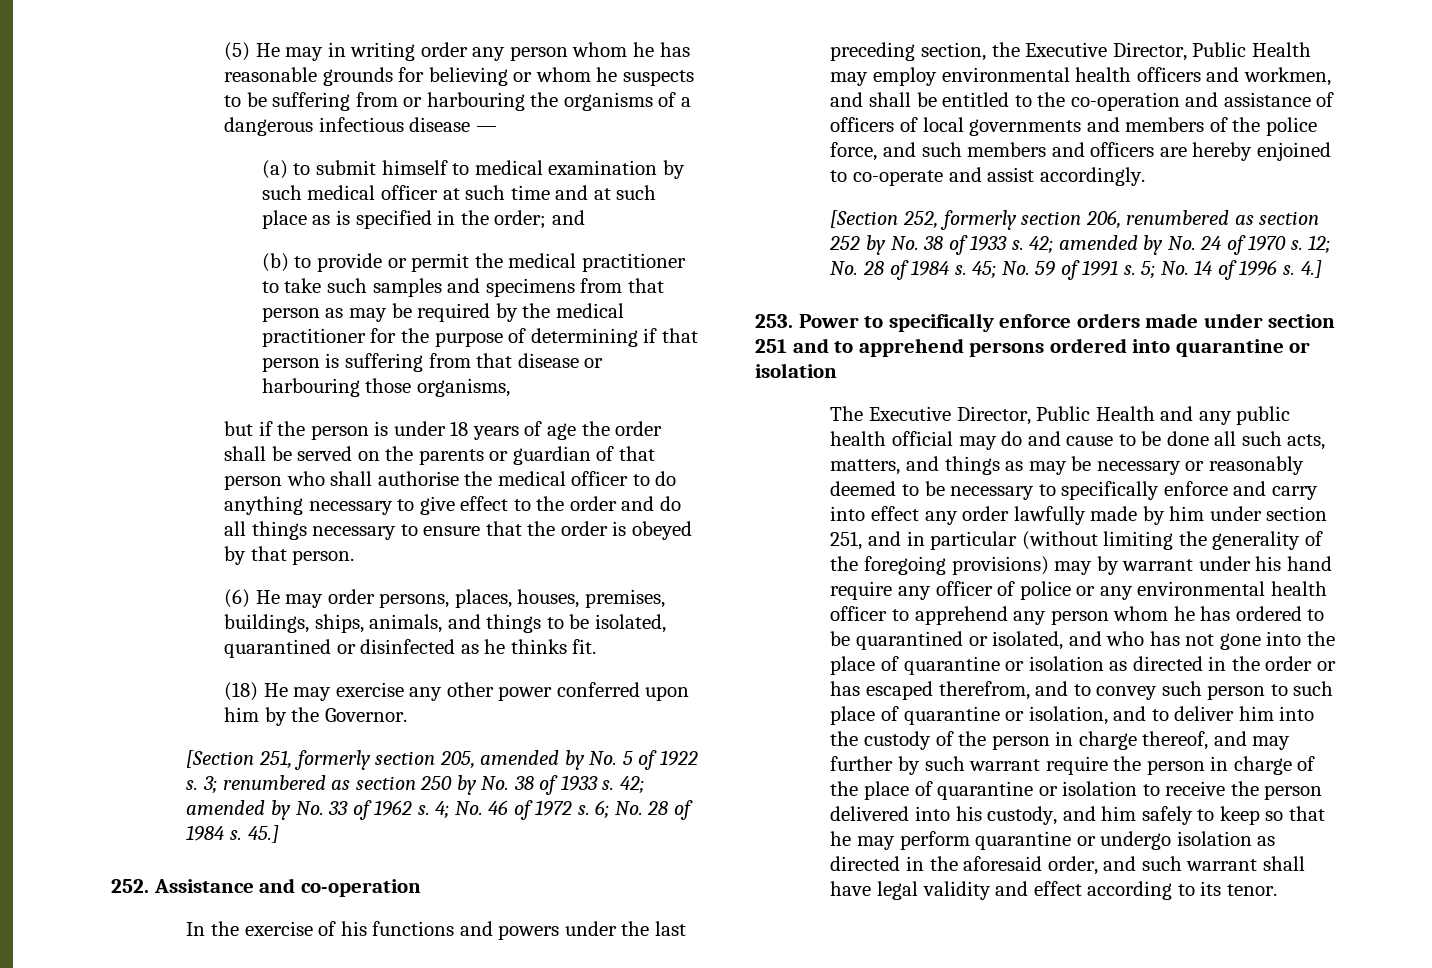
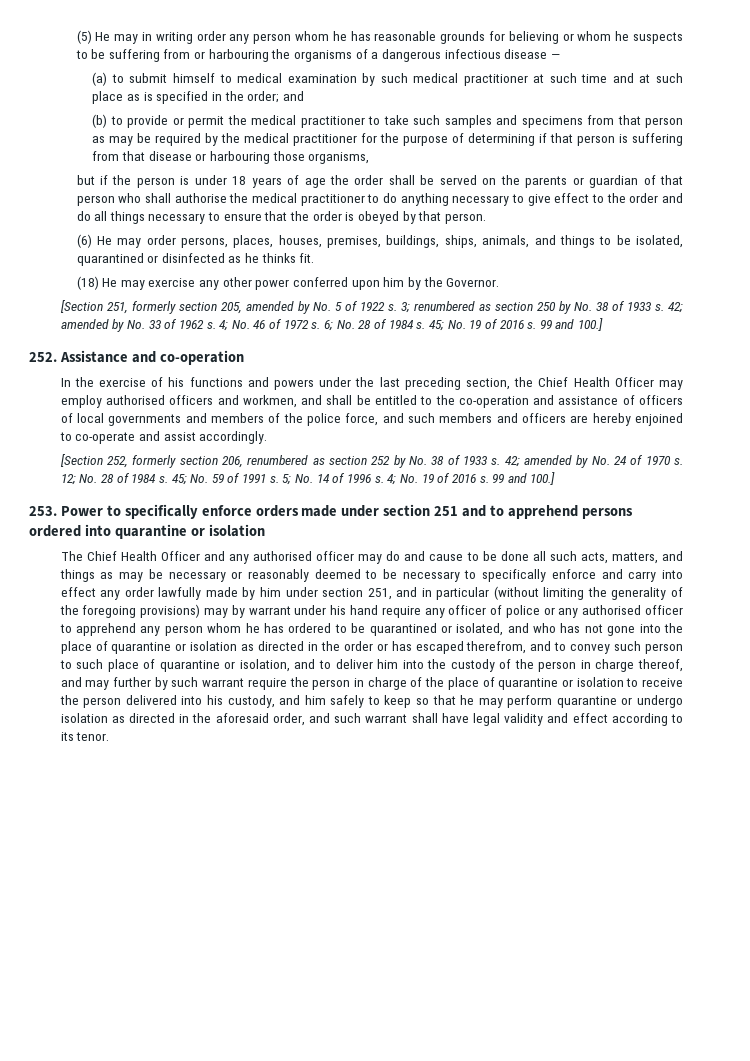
- (a) to submit himself to medical examination by such medical officer at such time and at such place as is specified in the order; and
+ (a) to submit himself to medical examination by such medical practitioner at such time and at such place as is specified in the order; and
- but if the person is under 18 years of age the order shall be served on the parents or guardian of that person who shall authorise the medical officer to do anything necessary to give effect to the order and do all things necessary to ensure that the order is obeyed by that person.
+ but if the person is under 18 years of age the order shall be served on the parents or guardian of that person who shall authorise the medical practitioner to do anything necessary to give effect to the order and do all things necessary to ensure that the order is obeyed by that person.
- 45.]
+ 45; No. 19 of 2016 s. 99 and 100.]
- In the exercise of his functions and powers under the last preceding section, the Executive Director, Public Health may employ environmental health officers and workmen, and shall be entitled to the co-operation and assistance of officers of local governments and members of the police force, and such members and officers are hereby enjoined to co-operate and assist accordingly.
+ In the exercise of his functions and powers under the last preceding section, the Chief Health Officer may employ authorised officers and workmen, and shall be entitled to the co-operation and assistance of officers of local governments and members of the police force, and such members and officers are hereby enjoined to co-operate and assist accordingly.
- 4.]
+ 4; No. 19 of 2016 s. 99 and 100.]
- The Executive Director, Public Health and any public health official may do and cause to be done all such acts, matters, and things as may be necessary or reasonably deemed to be necessary to specifically enforce and carry into effect any order lawfully made by him under section 251, and in particular (without limiting the generality of the foregoing provisions) may by warrant under his hand require any officer of police or any environmental health officer to apprehend any person whom he has ordered to be quarantined or isolated, and who has not gone into the place of quarantine or isolation as directed in the order or has escaped therefrom, and to convey such person to such place of quarantine or isolation, and to deliver him into the custody of the person in charge thereof, and may further by such warrant require the person in charge of the place of quarantine or isolation to receive the person delivered into his custody, and him safely to keep so that he may perform quarantine or undergo isolation as directed in the aforesaid order, and such warrant shall have legal validity and effect according to its tenor.
+ The Chief Health Officer and any authorised officer may do and cause to be done all such acts, matters, and things as may be necessary or reasonably deemed to be necessary to specifically enforce and carry into effect any order lawfully made by him under section 251, and in particular (without limiting the generality of the foregoing provisions) may by warrant under his hand require any officer of police or any authorised officer to apprehend any person whom he has ordered to be quarantined or isolated, and who has not gone into the place of quarantine or isolation as directed in the order or has escaped therefrom, and to convey such person to such place of quarantine or isolation, and to deliver him into the custody of the person in charge thereof, and may further by such warrant require the person in charge of the place of quarantine or isolation to receive the person delivered into his custody, and him safely to keep so that he may perform quarantine or undergo isolation as directed in the aforesaid order, and such warrant shall have legal validity and effect according to its tenor.

